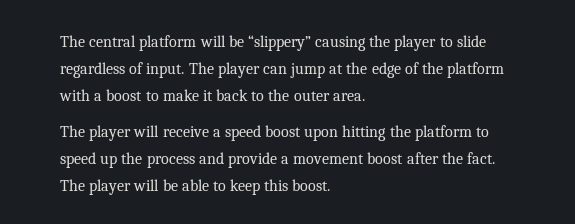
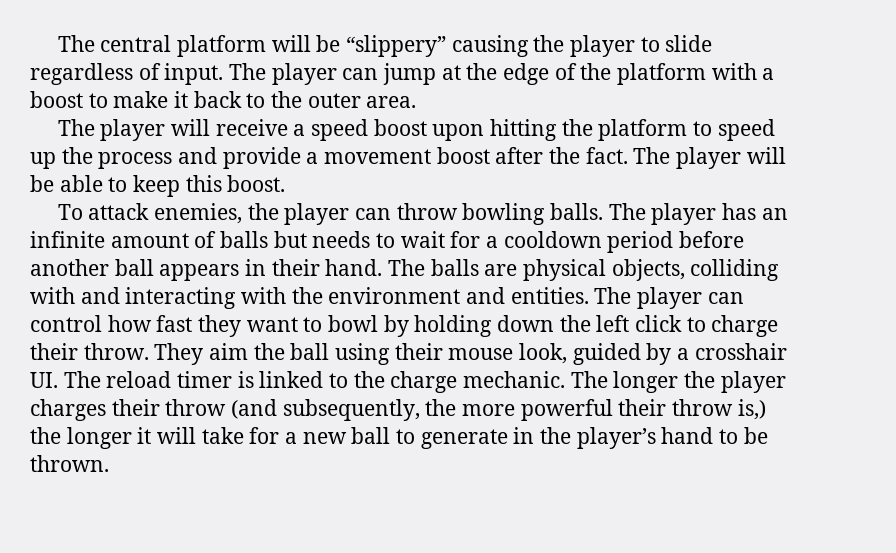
+ To attack enemies, the player can throw bowling balls. The player has an infinite amount of balls but needs to wait for a cooldown period before another ball appears in their hand. The balls are physical objects, colliding with and interacting with the environment and entities. The player can control how fast they want to bowl by holding down the left click to charge their throw. They aim the ball using their mouse look, guided by a crosshair UI. The reload timer is linked to the charge mechanic. The longer the player charges their throw (and subsequently, the more powerful their throw is,) the longer it will take for a new ball to generate in the player’s hand to be thrown.

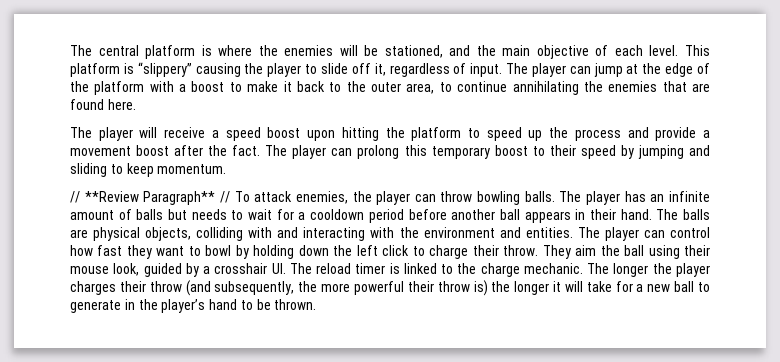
- The central platform will be “slippery” causing the player to slide regardless of input.
+ The central platform is where the enemies will be stationed, and the main objective of each level. This platform is “slippery” causing the player to slide off it, regardless of input.
- The player can jump at the edge of the platform with a boost to make it back to the outer area.
+ The player can jump at the edge of the platform with a boost to make it back to the outer area, to continue annihilating the enemies that are found here.
- The player will be able to keep this boost.
- To attack enemies, the player can throw bowling balls.
+ The player can prolong this temporary boost to their speed by jumping and sliding to keep momentum.
+ // **Review Paragraph** // To attack enemies, the player can throw bowling balls.
- The longer the player charges their throw (and subsequently, the more powerful their throw is,) the longer it will take for a new ball to generate in the player’s hand to be thrown.
+ The longer the player charges their throw (and subsequently, the more powerful their throw is) the longer it will take for a new ball to generate in the player’s hand to be thrown.

